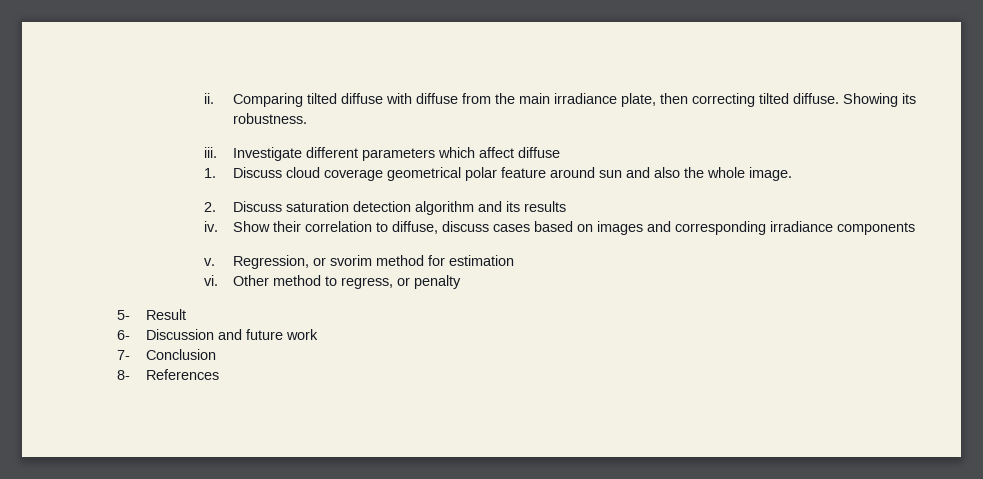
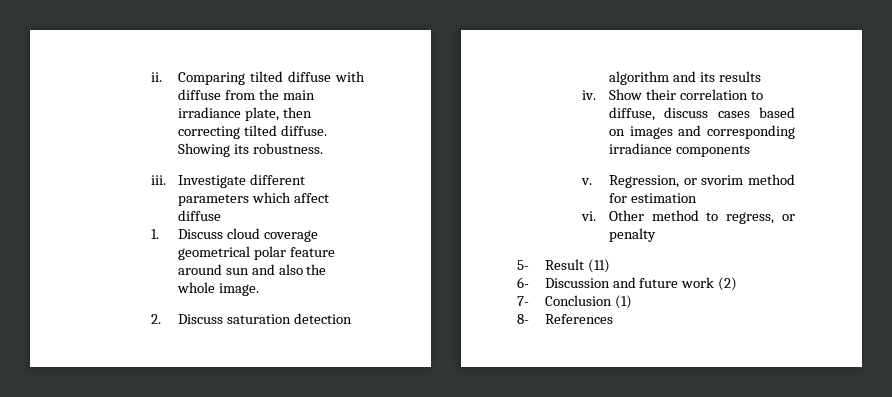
- 5- Result
+ 5- Result (11)
- 6- Discussion and future work
+ 6- Discussion and future work (2)
- 7- Conclusion
+ 7- Conclusion (1)

